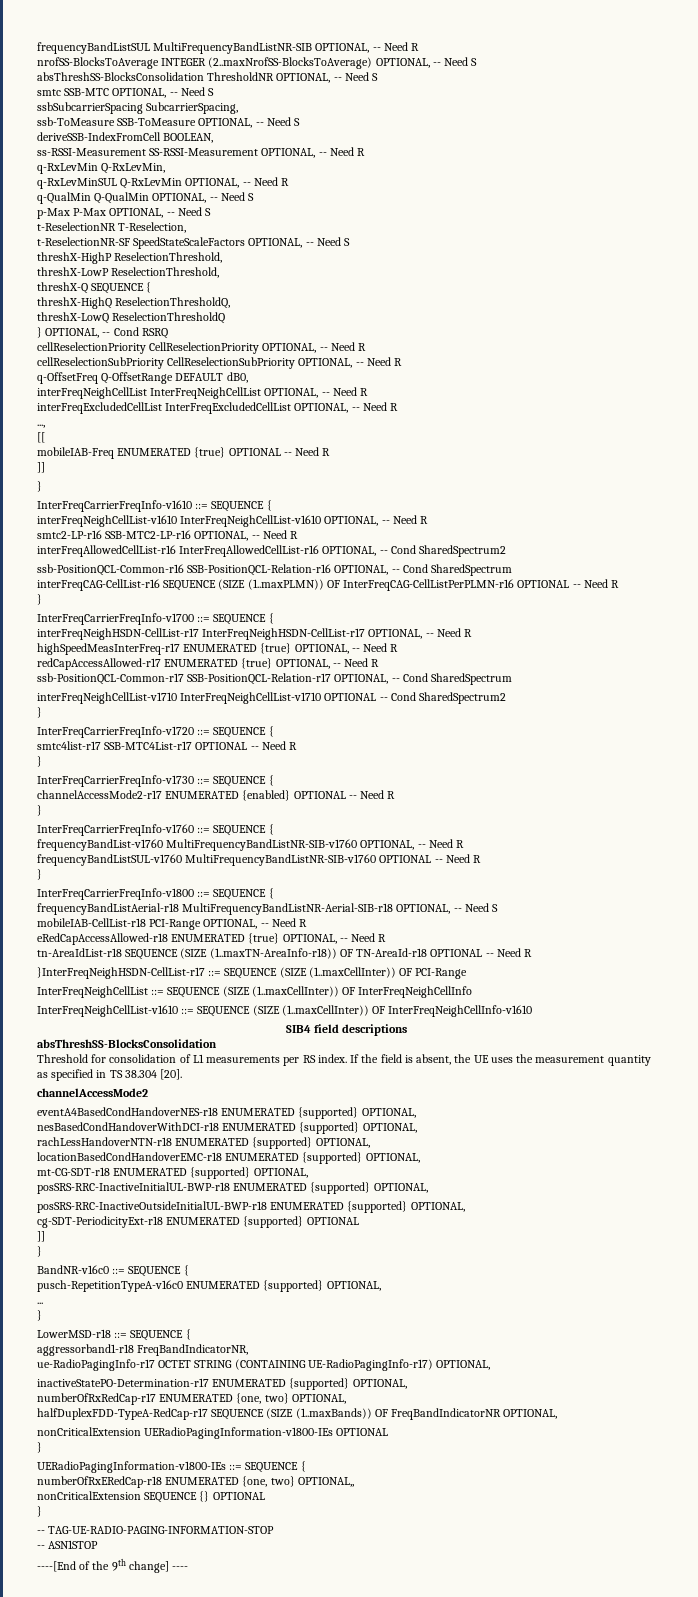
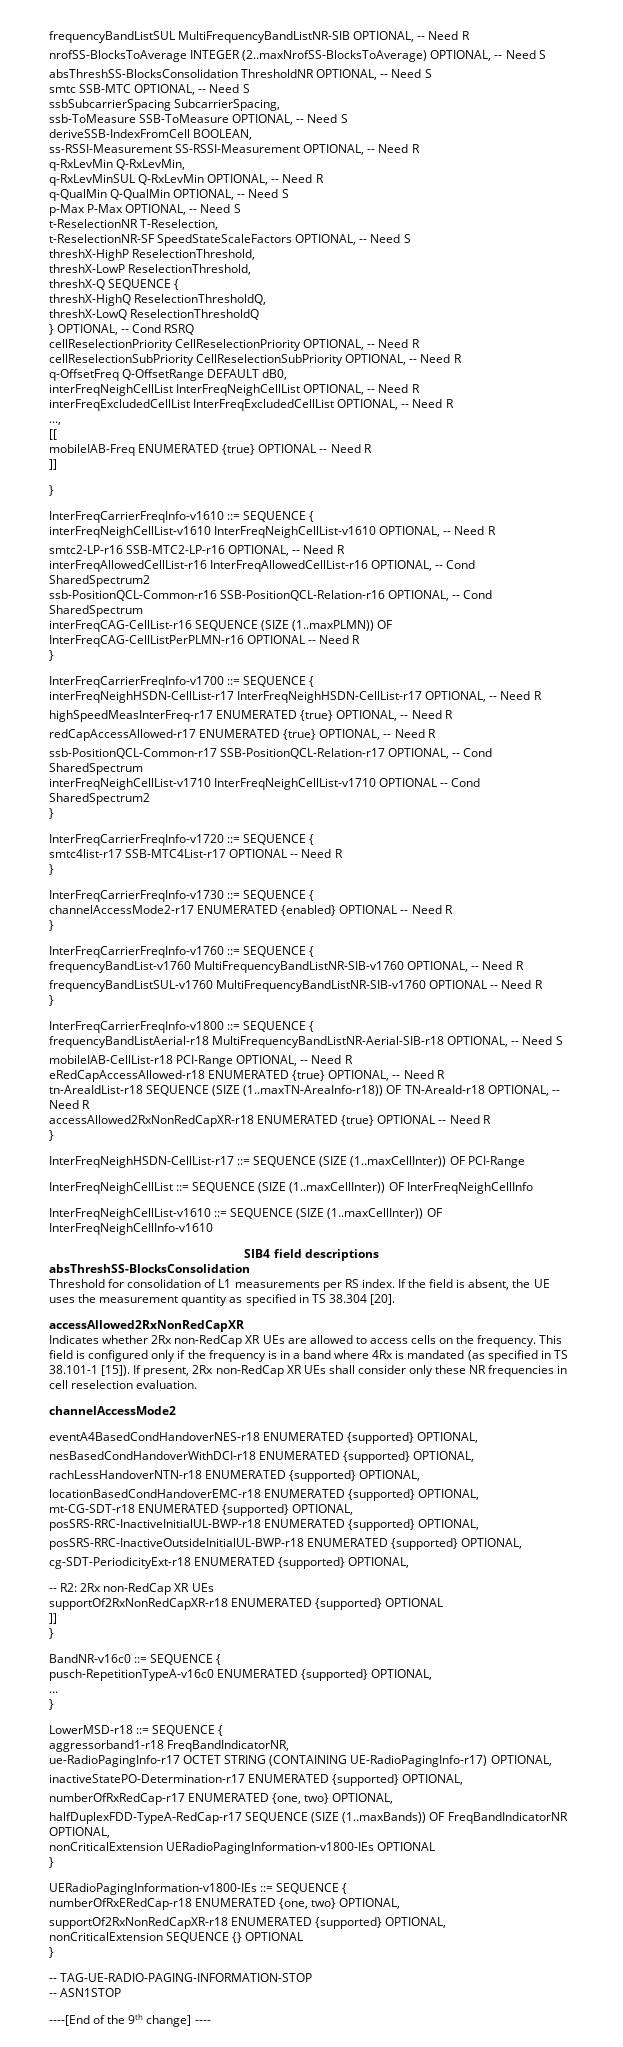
- tn-AreaIdList-r18 SEQUENCE (SIZE (1..maxTN-AreaInfo-r18)) OF TN-AreaId-r18 OPTIONAL -- Need R
- }InterFreqNeighHSDN-CellList-r17 ::= SEQUENCE (SIZE (1..maxCellInter)) OF PCI-Range
+ tn-AreaIdList-r18 SEQUENCE (SIZE (1..maxTN-AreaInfo-r18)) OF TN-AreaId-r18 OPTIONAL, -- Need R
+ accessAllowed2RxNonRedCapXR-r18 ENUMERATED {true} OPTIONAL -- Need R
+ }
+ InterFreqNeighHSDN-CellList-r17 ::= SEQUENCE (SIZE (1..maxCellInter)) OF PCI-Range
+ accessAllowed2RxNonRedCapXR
+ Indicates whether 2Rx non-RedCap XR UEs are allowed to access cells on the frequency. This field is configured only if the frequency is in a band where 4Rx is mandated (as specified in TS 38.101-1 [15]). If present, 2Rx non-RedCap XR UEs shall consider only these NR frequencies in cell reselection evaluation.
- cg-SDT-PeriodicityExt-r18 ENUMERATED {supported} OPTIONAL
+ cg-SDT-PeriodicityExt-r18 ENUMERATED {supported} OPTIONAL,
+ -- R2: 2Rx non-RedCap XR UEs
+ supportOf2RxNonRedCapXR-r18 ENUMERATED {supported} OPTIONAL
- numberOfRxERedCap-r18 ENUMERATED {one, two} OPTIONAL,,
+ numberOfRxERedCap-r18 ENUMERATED {one, two} OPTIONAL,
+ supportOf2RxNonRedCapXR-r18 ENUMERATED {supported} OPTIONAL,

